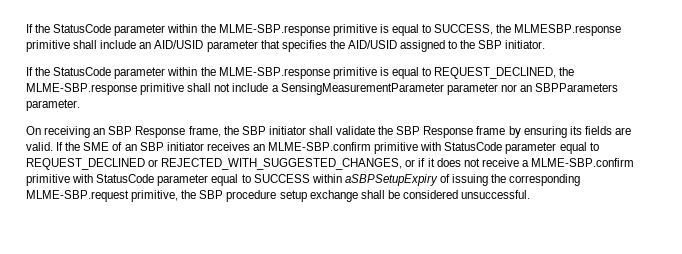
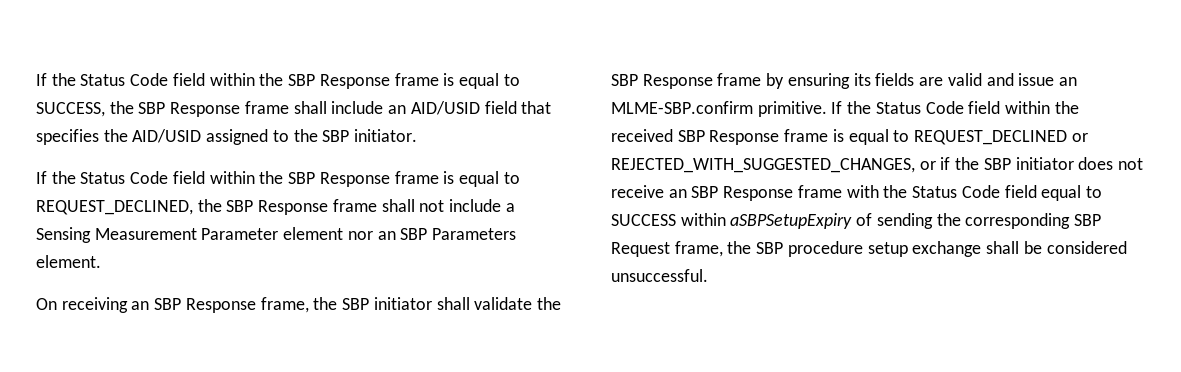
- If the StatusCode parameter within the MLME-SBP.response primitive is equal to SUCCESS, the MLMESBP.response primitive shall include an AID/USID parameter that specifies the AID/USID assigned to the SBP initiator.
+ If the Status Code field within the SBP Response frame is equal to SUCCESS, the SBP Response frame shall include an AID/USID field that specifies the AID/USID assigned to the SBP initiator.
- If the StatusCode parameter within the MLME-SBP.response primitive is equal to REQUEST_DECLINED, the MLME-SBP.response primitive shall not include a SensingMeasurementParameter parameter nor an SBPParameters parameter.
+ If the Status Code field within the SBP Response frame is equal to REQUEST_DECLINED, the SBP Response frame shall not include a Sensing Measurement Parameter element nor an SBP Parameters element.
- On receiving an SBP Response frame, the SBP initiator shall validate the SBP Response frame by ensuring its fields are valid. If the SME of an SBP initiator receives an MLME-SBP.confirm primitive with StatusCode parameter equal to REQUEST_DECLINED or REJECTED_WITH_SUGGESTED_CHANGES, or if it does not receive a MLME-SBP.confirm primitive with StatusCode parameter equal to SUCCESS within aSBPSetupExpiry of issuing the corresponding MLME-SBP.request primitive, the SBP procedure setup exchange shall be considered unsuccessful.
+ On receiving an SBP Response frame, the SBP initiator shall validate the SBP Response frame by ensuring its fields are valid and issue an MLME-SBP.confirm primitive. If the Status Code field within the received SBP Response frame is equal to REQUEST_DECLINED or REJECTED_WITH_SUGGESTED_CHANGES, or if the SBP initiator does not receive an SBP Response frame with the Status Code field equal to SUCCESS within aSBPSetupExpiry of sending the corresponding SBP Request frame, the SBP procedure setup exchange shall be considered unsuccessful.

